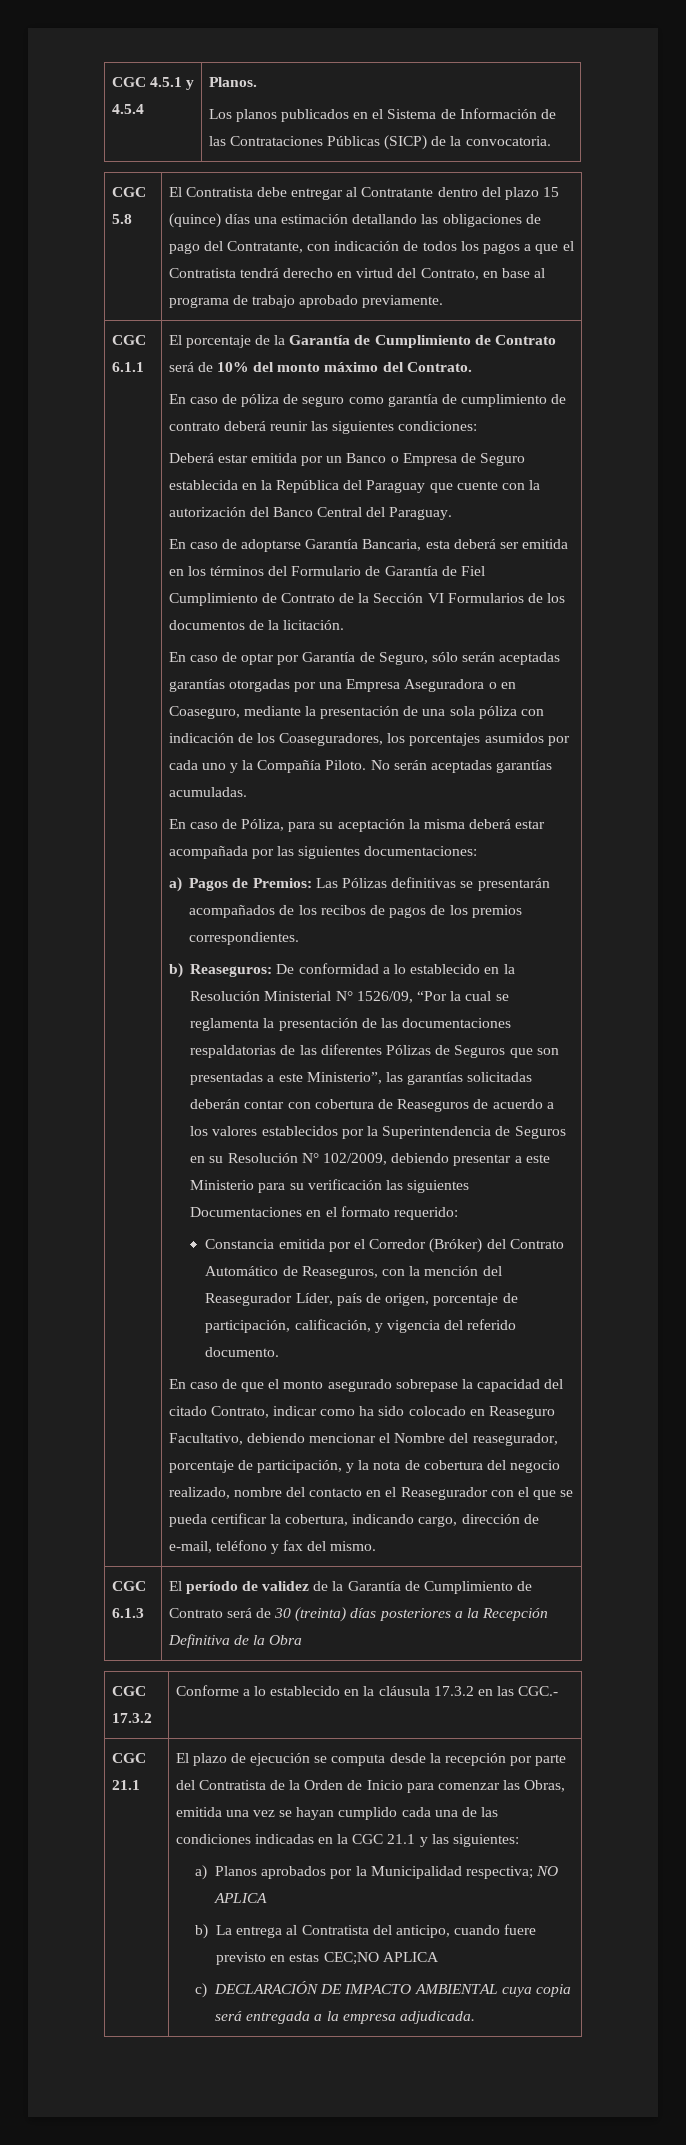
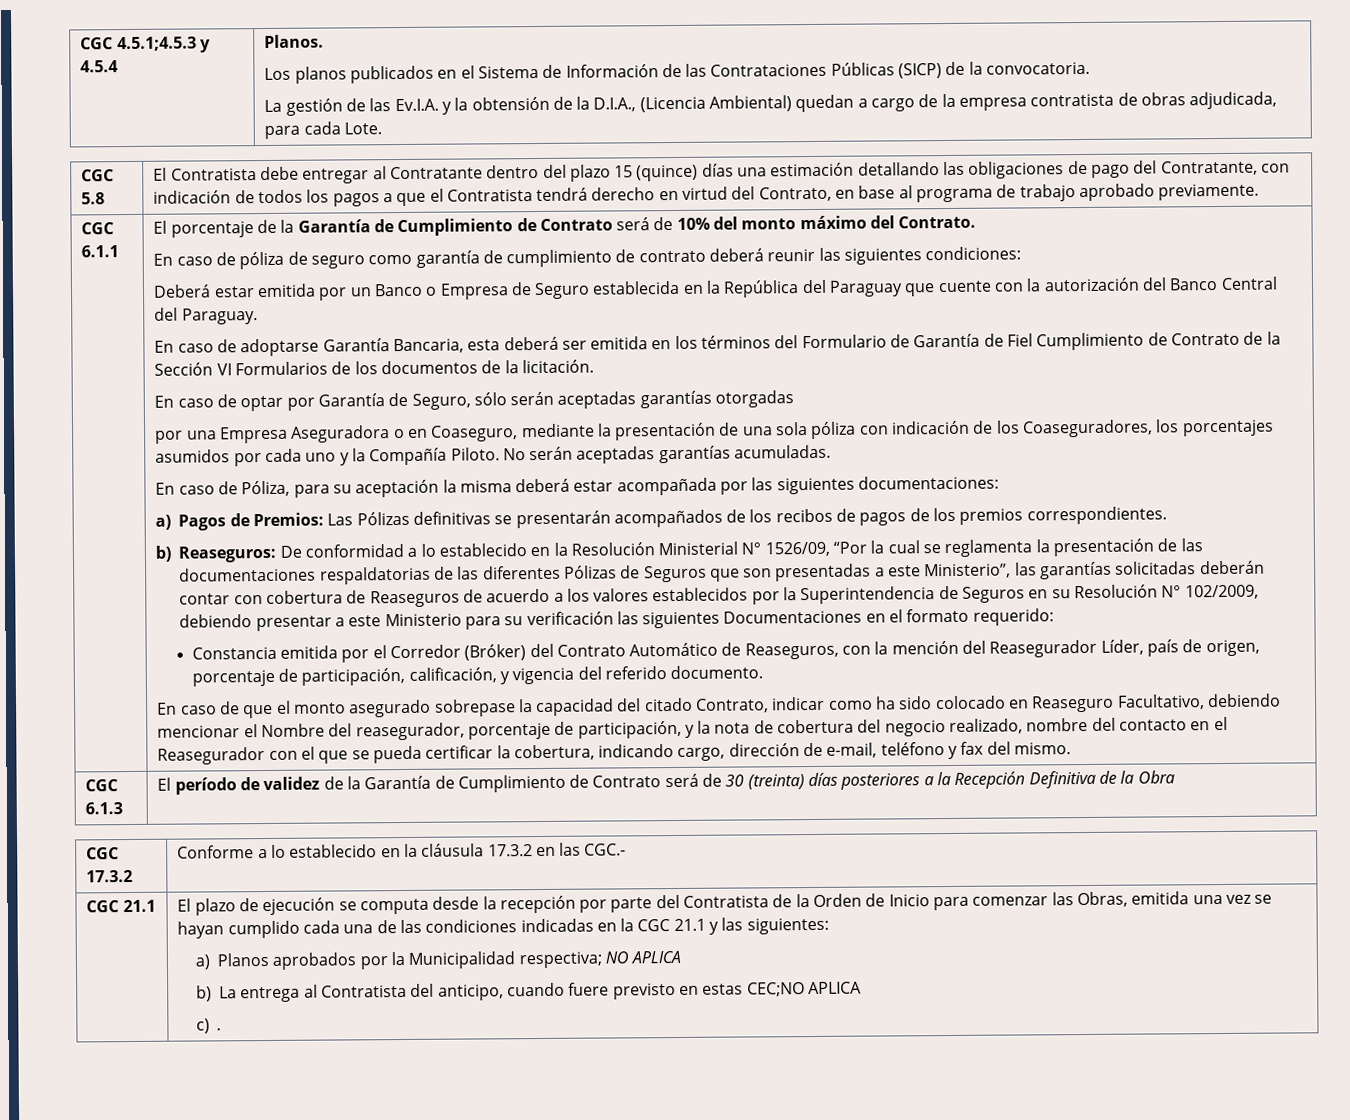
- CGC 4.5.1 y 4.5.4
+ CGC 4.5.1;4.5.3 y 4.5.4
+ La gestión de las Ev.I.A. y la obtensión de la D.I.A., (Licencia Ambiental) quedan a cargo de la empresa contratista de obras adjudicada, para cada Lote.
- En caso de optar por Garantía de Seguro, sólo serán aceptadas garantías otorgadas por una Empresa Aseguradora o en Coaseguro, mediante la presentación de una sola póliza con indicación de los Coaseguradores, los porcentajes asumidos por cada uno y la Compañía Piloto.
+ En caso de optar por Garantía de Seguro, sólo serán aceptadas garantías otorgadas
+ por una Empresa Aseguradora o en Coaseguro, mediante la presentación de una sola póliza con indicación de los Coaseguradores, los porcentajes asumidos por cada uno y la Compañía Piloto.
- c) DECLARACIÓN DE IMPACTO AMBIENTAL cuya copia será entregada a la empresa adjudicada.
+ c) .

